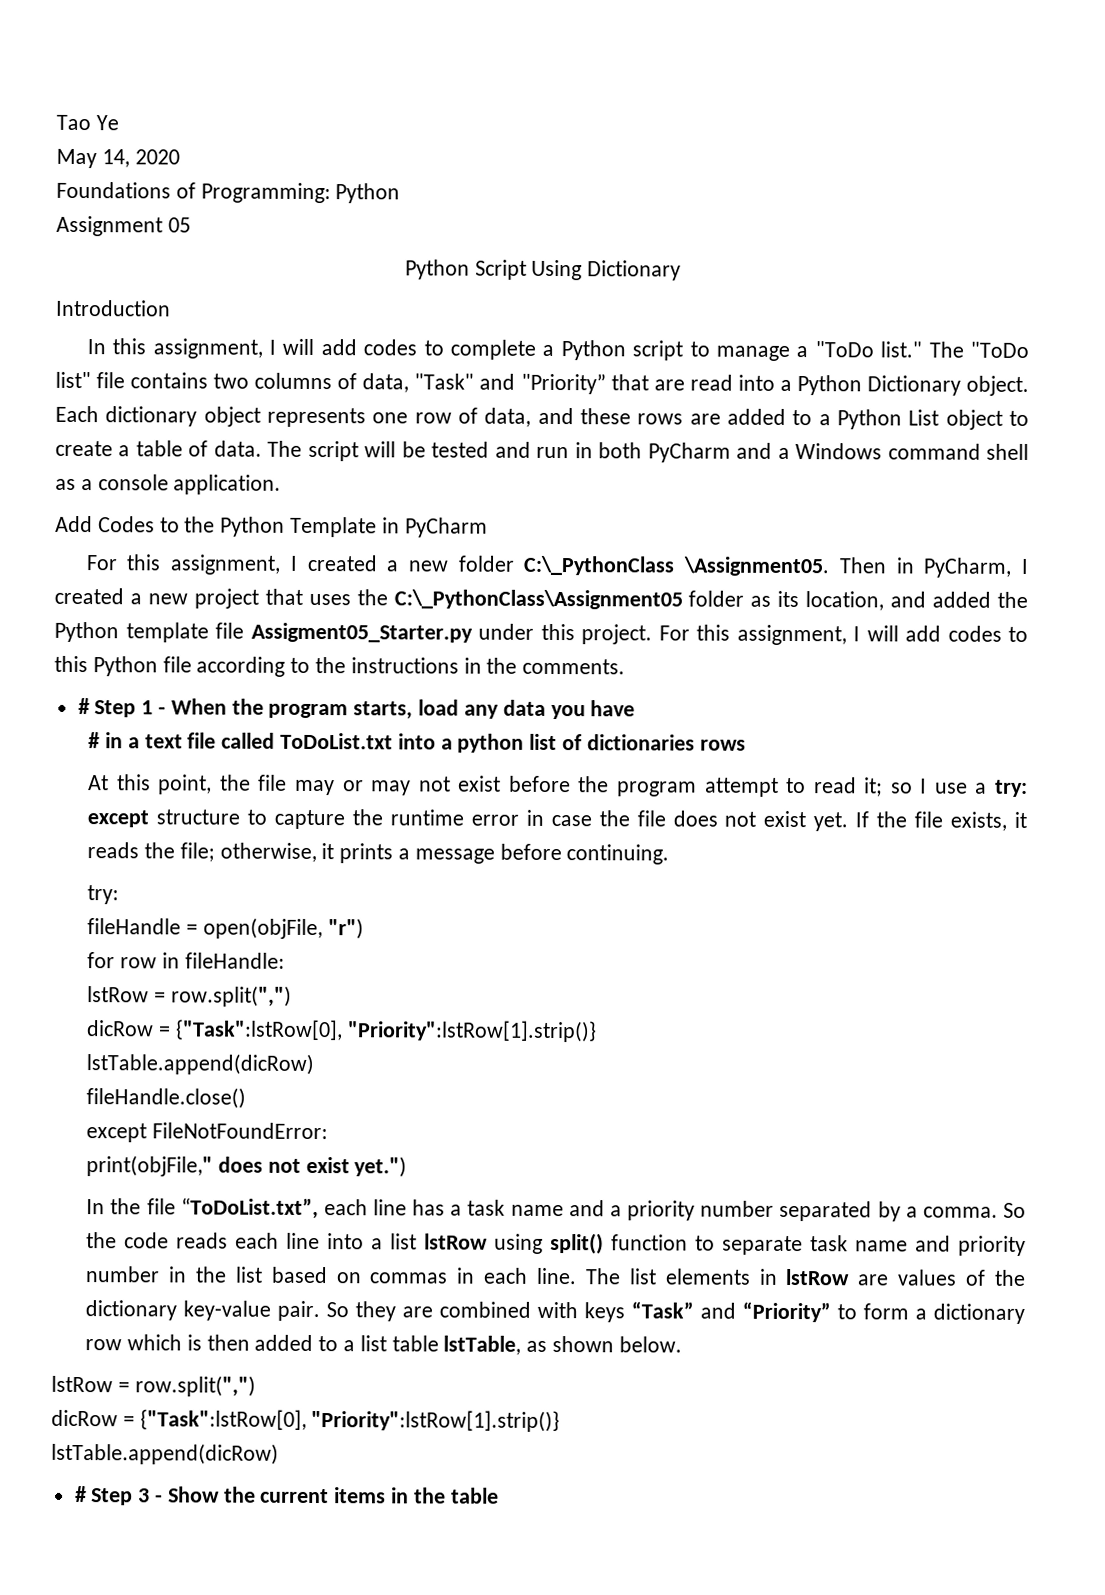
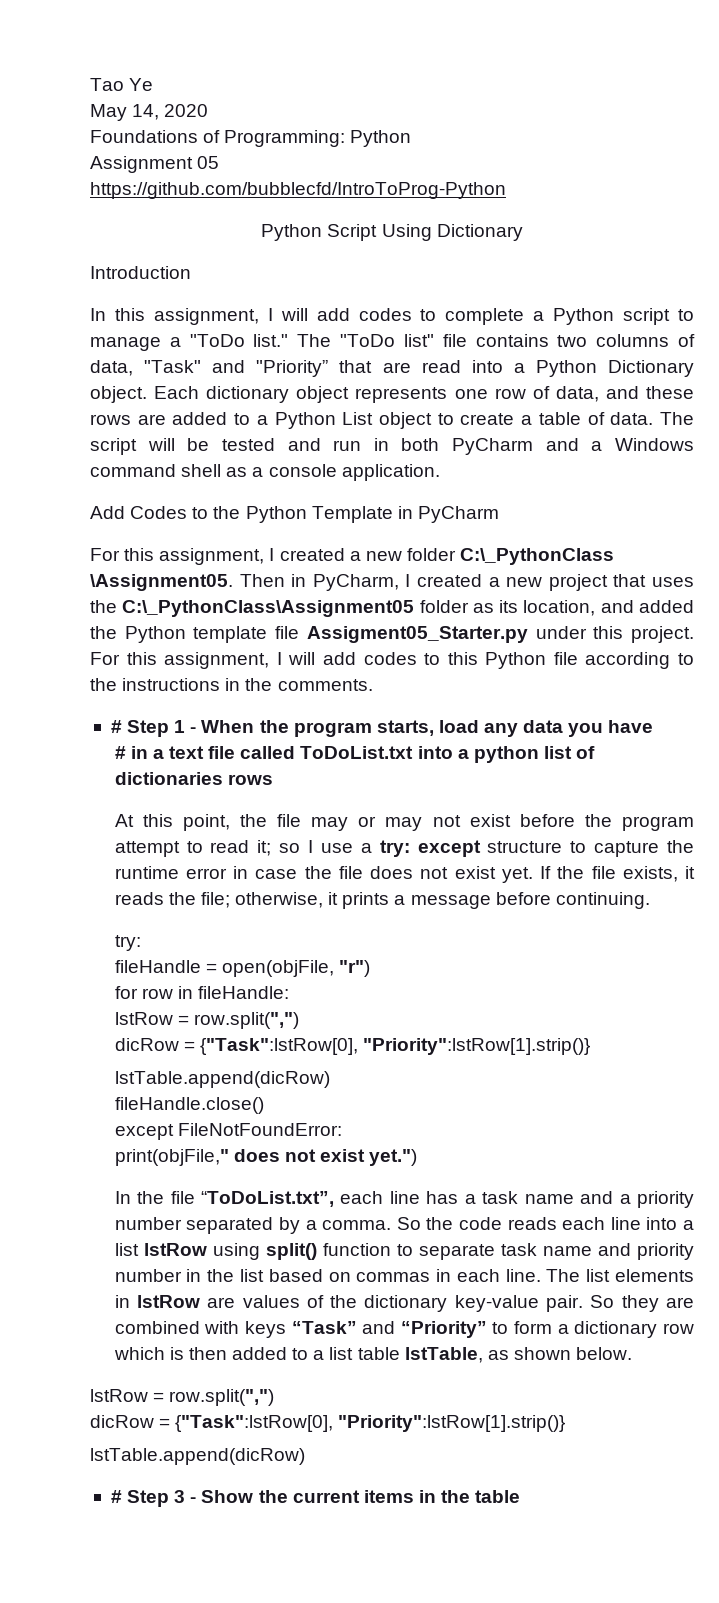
+ https://github.com/bubblecfd/IntroToProg-Python

